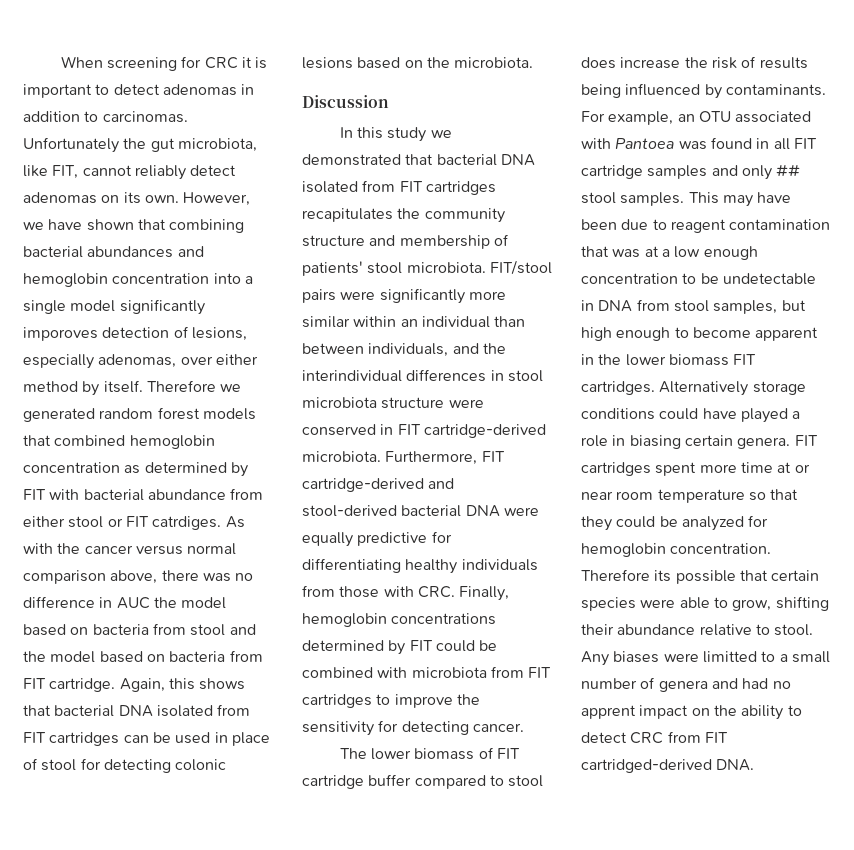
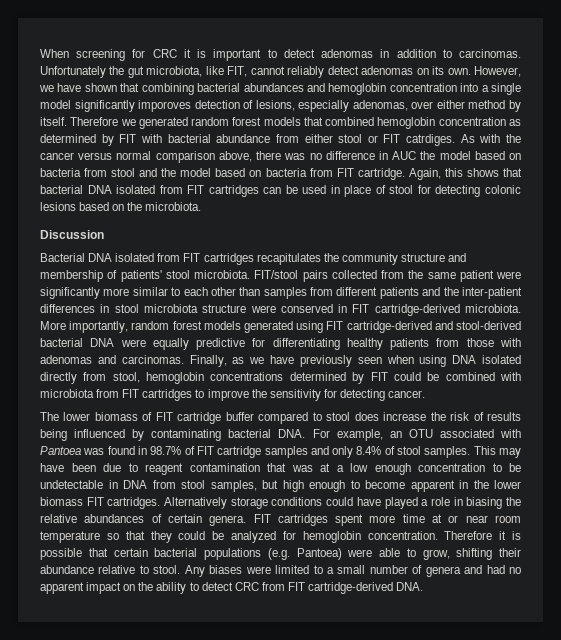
- In this study we demonstrated that bacterial DNA isolated from FIT cartridges recapitulates the community structure and membership of patients' stool microbiota.
+ Bacterial DNA isolated from FIT cartridges recapitulates the community structure and membership of patients' stool microbiota.
- FIT/stool pairs were significantly more similar within an individual than between individuals, and the interindividual differences in stool microbiota structure were conserved in FIT cartridge-derived microbiota.
+ FIT/stool pairs collected from the same patient were significantly more similar to each other than samples from different patients and the inter-patient differences in stool microbiota structure were conserved in FIT cartridge-derived microbiota.
- Furthermore, FIT cartridge-derived and stool-derived bacterial DNA were equally predictive for differentiating healthy individuals from those with CRC. Finally, hemoglobin concentrations determined by FIT could be combined with microbiota from FIT cartridges to improve the sensitivity for detecting cancer.
+ More importantly, random forest models generated using FIT cartridge-derived and stool-derived bacterial DNA were equally predictive for differentiating healthy patients from those with adenomas and carcinomas. Finally, as we have previously seen when using DNA isolated directly from stool, hemoglobin concentrations determined by FIT could be combined with microbiota from FIT cartridges to improve the sensitivity for detecting cancer.
- The lower biomass of FIT cartridge buffer compared to stool does increase the risk of results being influenced by contaminants. For example, an OTU associated with Pantoea was found in all FIT cartridge samples and only ## stool samples.
+ The lower biomass of FIT cartridge buffer compared to stool does increase the risk of results being influenced by contaminating bacterial DNA. For example, an OTU associated with Pantoea was found in 98.7% of FIT cartridge samples and only 8.4% of stool samples.
- Alternatively storage conditions could have played a role in biasing certain genera.
+ Alternatively storage conditions could have played a role in biasing the relative abundances of certain genera.
- Therefore its possible that certain species were able to grow, shifting their abundance relative to stool.
+ Therefore it is possible that certain bacterial populations (e.g. Pantoea) were able to grow, shifting their abundance relative to stool.
- Any biases were limitted to a small number of genera and had no apprent impact on the ability to detect CRC from FIT cartridged-derived DNA.
+ Any biases were limited to a small number of genera and had no apparent impact on the ability to detect CRC from FIT cartridge-derived DNA.

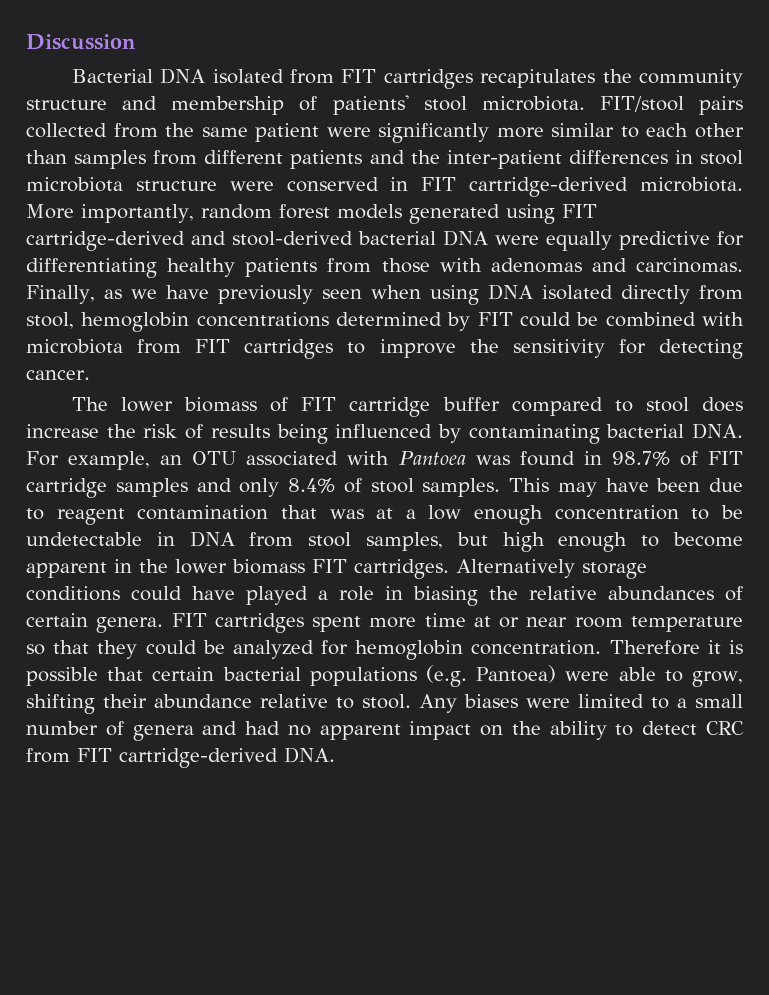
- When screening for CRC it is important to detect adenomas in addition to carcinomas. Unfortunately the gut microbiota, like FIT, cannot reliably detect adenomas on its own. However, we have shown that combining bacterial abundances and hemoglobin concentration into a single model significantly imporoves detection of lesions, especially adenomas, over either method by itself. Therefore we generated random forest models that combined hemoglobin concentration as determined by FIT with bacterial abundance from either stool or FIT catrdiges. As with the cancer versus normal comparison above, there was no difference in AUC the model based on bacteria from stool and the model based on bacteria from FIT cartridge. Again, this shows that bacterial DNA isolated from FIT cartridges can be used in place of stool for detecting colonic lesions based on the microbiota.

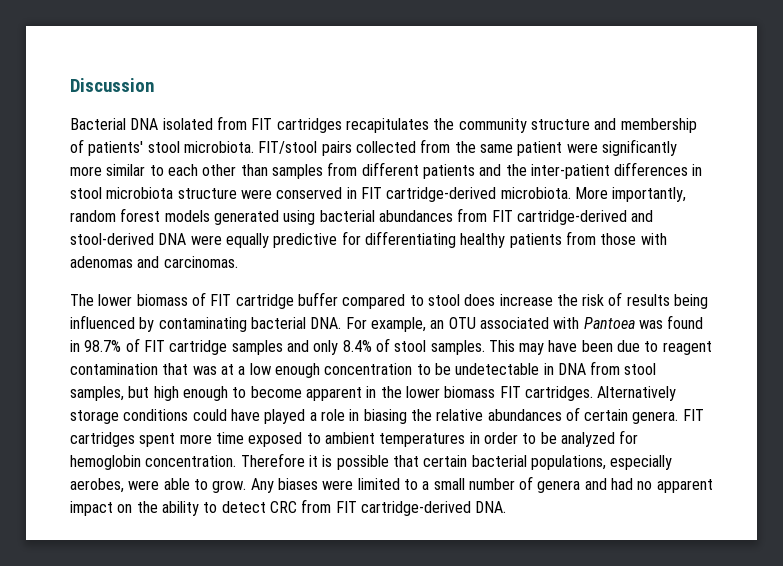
- More importantly, random forest models generated using FIT cartridge-derived and stool-derived bacterial DNA were equally predictive for differentiating healthy patients from those with adenomas and carcinomas. Finally, as we have previously seen when using DNA isolated directly from stool, hemoglobin concentrations determined by FIT could be combined with microbiota from FIT cartridges to improve the sensitivity for detecting cancer.
+ More importantly, random forest models generated using bacterial abundances from FIT cartridge-derived and stool-derived DNA were equally predictive for differentiating healthy patients from those with adenomas and carcinomas.
- FIT cartridges spent more time at or near room temperature so that they could be analyzed for hemoglobin concentration.
+ FIT cartridges spent more time exposed to ambient temperatures in order to be analyzed for hemoglobin concentration.
- Therefore it is possible that certain bacterial populations (e.g. Pantoea) were able to grow, shifting their abundance relative to stool.
+ Therefore it is possible that certain bacterial populations, especially aerobes, were able to grow.

